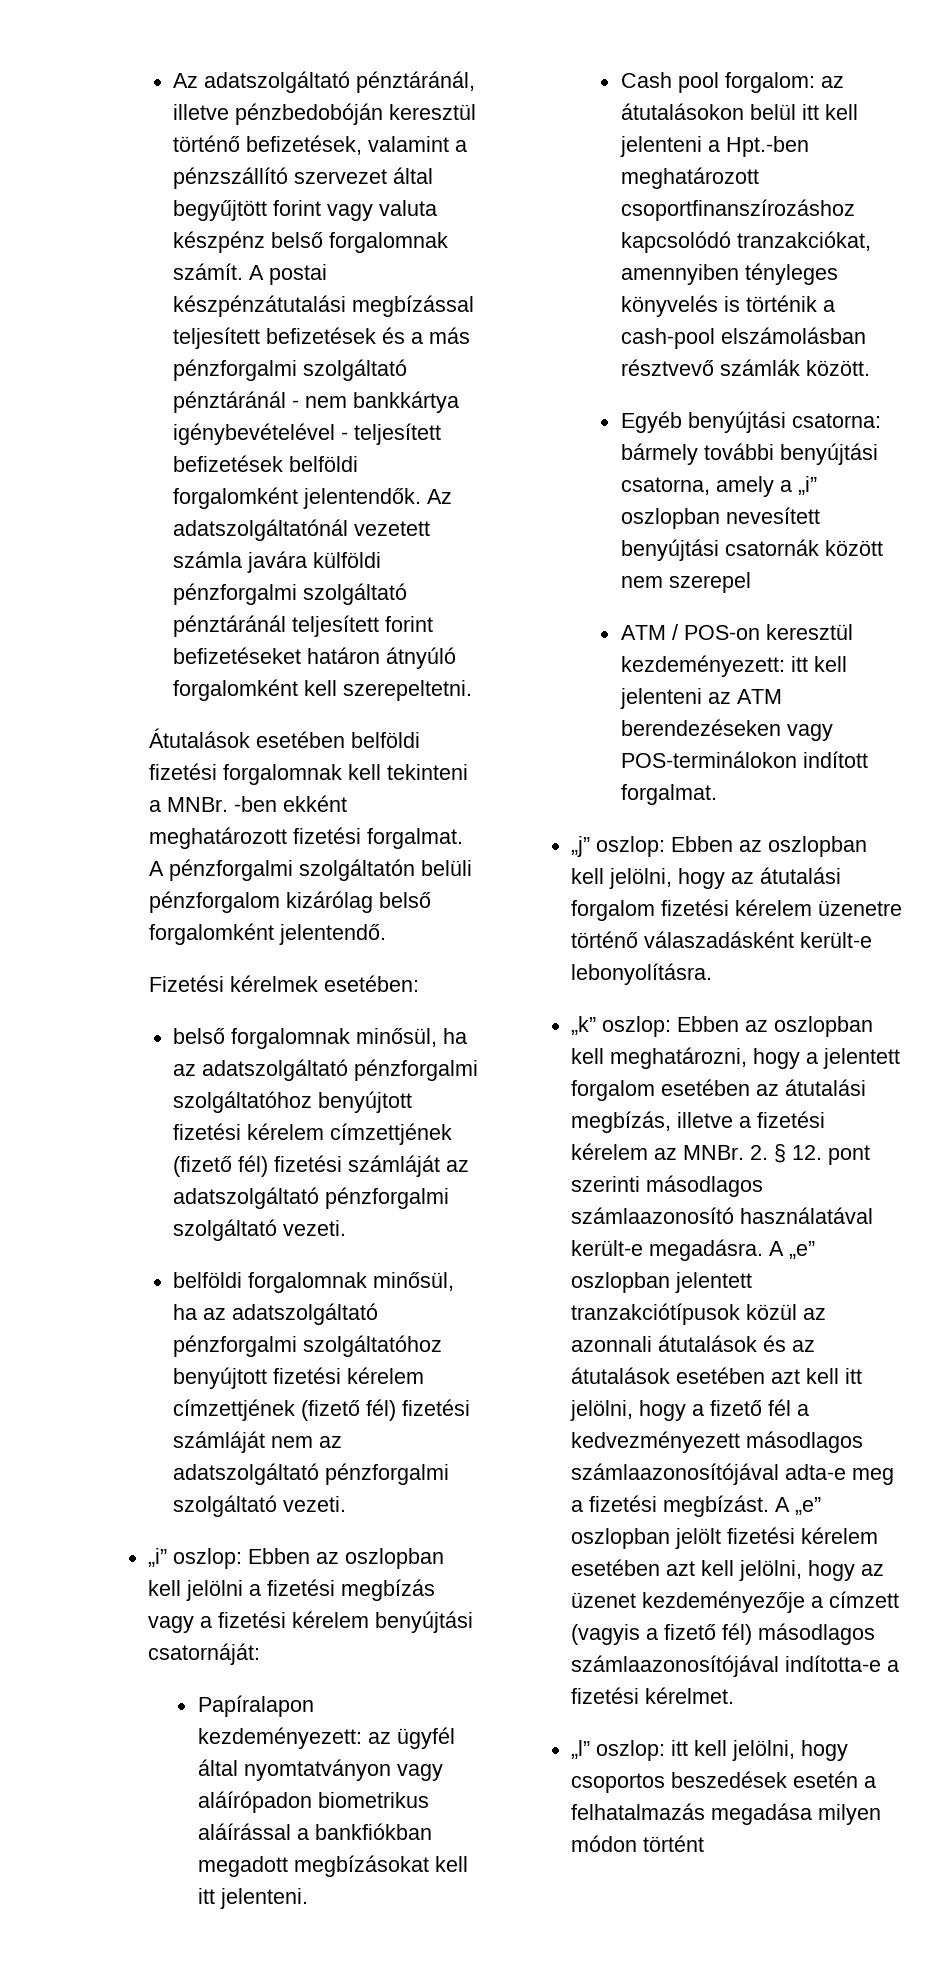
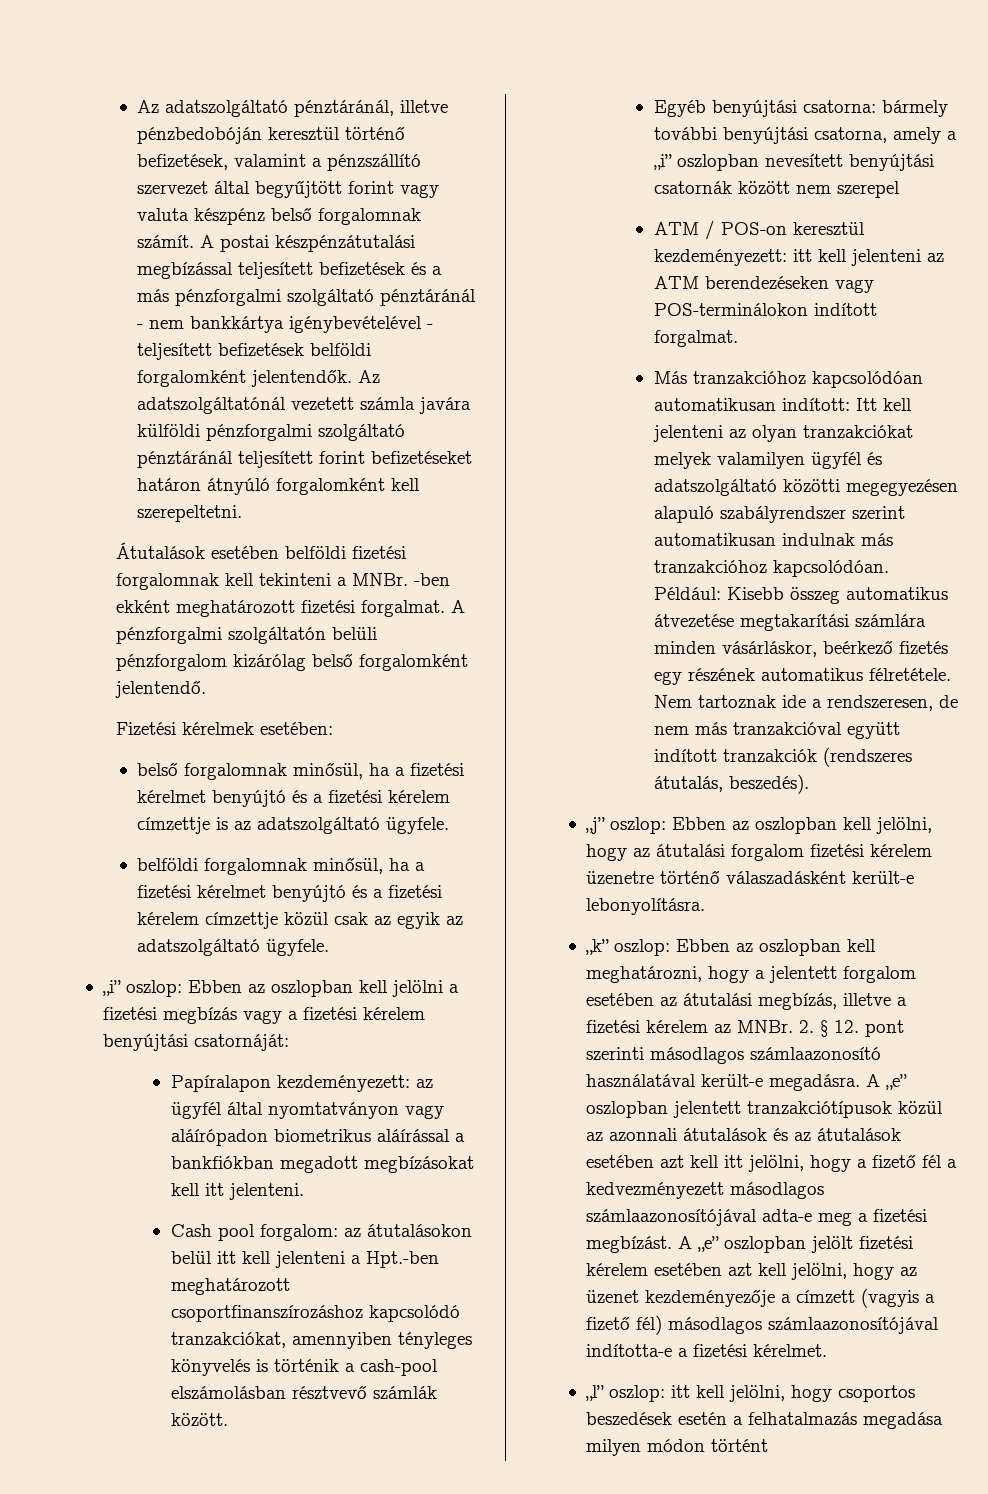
- belső forgalomnak minősül, ha az adatszolgáltató pénzforgalmi szolgáltatóhoz benyújtott fizetési kérelem címzettjének (fizető fél) fizetési számláját az adatszolgáltató pénzforgalmi szolgáltató vezeti.
- belföldi forgalomnak minősül, ha az adatszolgáltató pénzforgalmi szolgáltatóhoz benyújtott fizetési kérelem címzettjének (fizető fél) fizetési számláját nem az adatszolgáltató pénzforgalmi szolgáltató vezeti.
+ belső forgalomnak minősül, ha a fizetési kérelmet benyújtó és a fizetési kérelem címzettje is az adatszolgáltató ügyfele.
+ belföldi forgalomnak minősül, ha a fizetési kérelmet benyújtó és a fizetési kérelem címzettje közül csak az egyik az adatszolgáltató ügyfele.
+ Más tranzakcióhoz kapcsolódóan automatikusan indított: Itt kell jelenteni az olyan tranzakciókat melyek valamilyen ügyfél és adatszolgáltató közötti megegyezésen alapuló szabályrendszer szerint automatikusan indulnak más tranzakcióhoz kapcsolódóan. Például: Kisebb összeg automatikus átvezetése megtakarítási számlára minden vásárláskor, beérkező fizetés egy részének automatikus félretétele. Nem tartoznak ide a rendszeresen, de nem más tranzakcióval együtt indított tranzakciók (rendszeres átutalás, beszedés).

